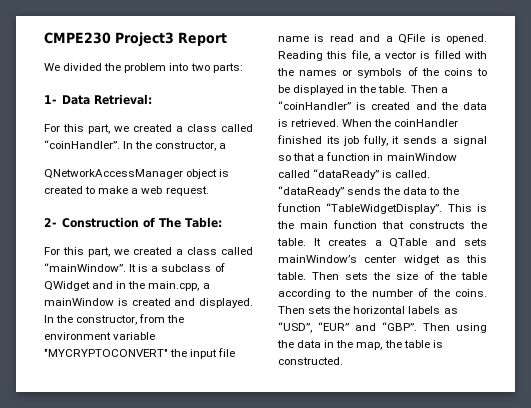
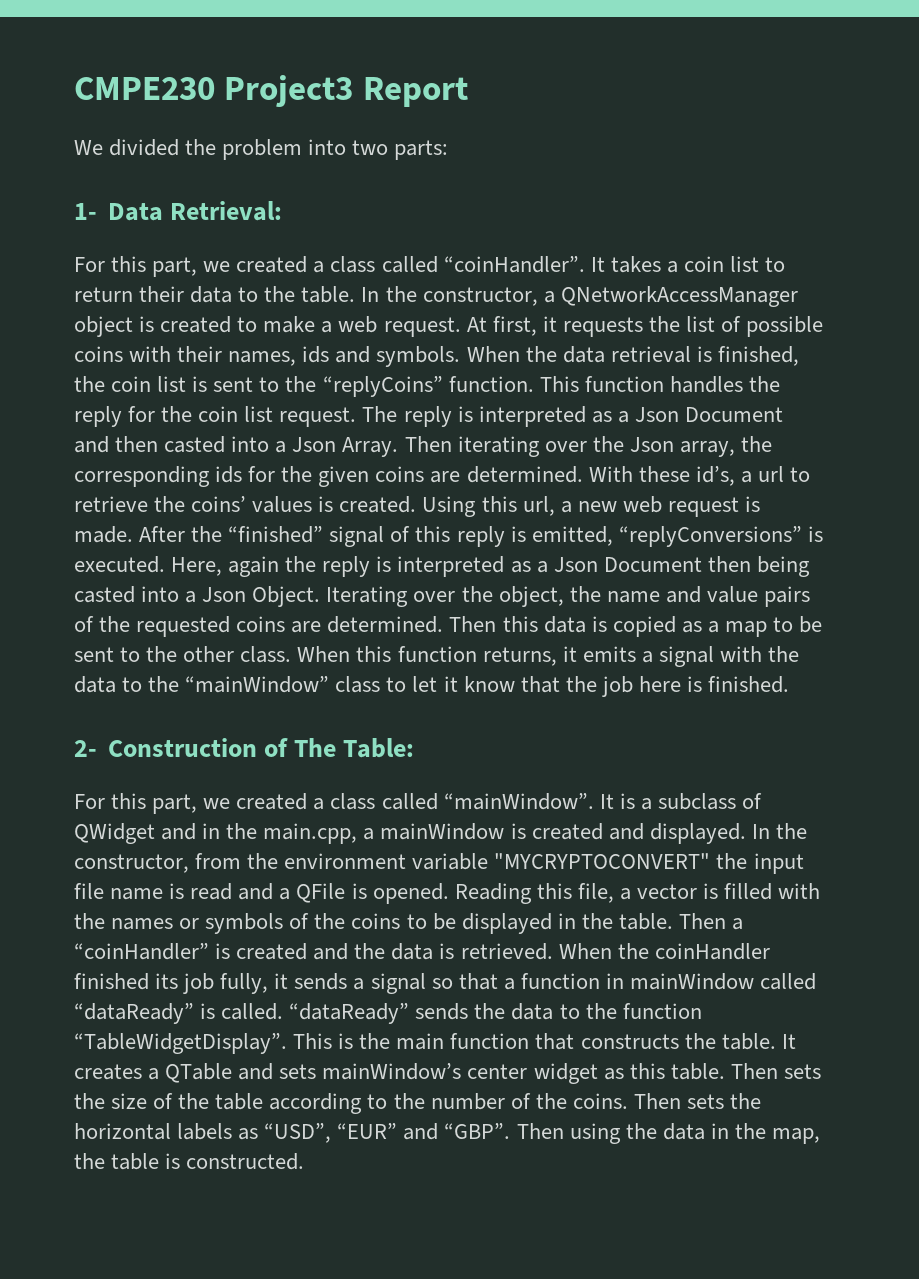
+ It takes a coin list to return their data to the table.
- In the constructor, a
- QNetworkAccessManager object is created to make a web request.
+ In the constructor, a QNetworkAccessManager object is created to make a web request. At first, it requests the list of possible coins with their names, ids and symbols. When the data retrieval is finished, the coin list is sent to the “replyCoins” function. This function handles the reply for the coin list request. The reply is interpreted as a Json Document and then casted into a Json Array. Then iterating over the Json array, the corresponding ids for the given coins are determined. With these id’s, a url to retrieve the coins’ values is created. Using this url, a new web request is made. After the “finished” signal of this reply is emitted, “replyConversions” is executed. Here, again the reply is interpreted as a Json Document then being casted into a Json Object. Iterating over the object, the name and value pairs of the requested coins are determined. Then this data is copied as a map to be sent to the other class. When this function returns, it emits a signal with the data to the “mainWindow” class to let it know that the job here is finished.

